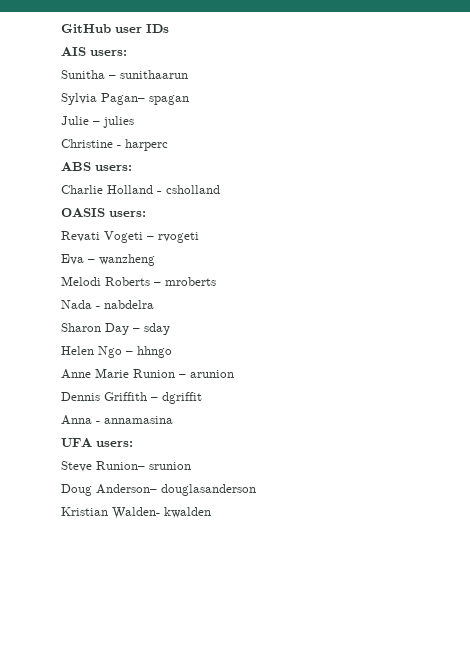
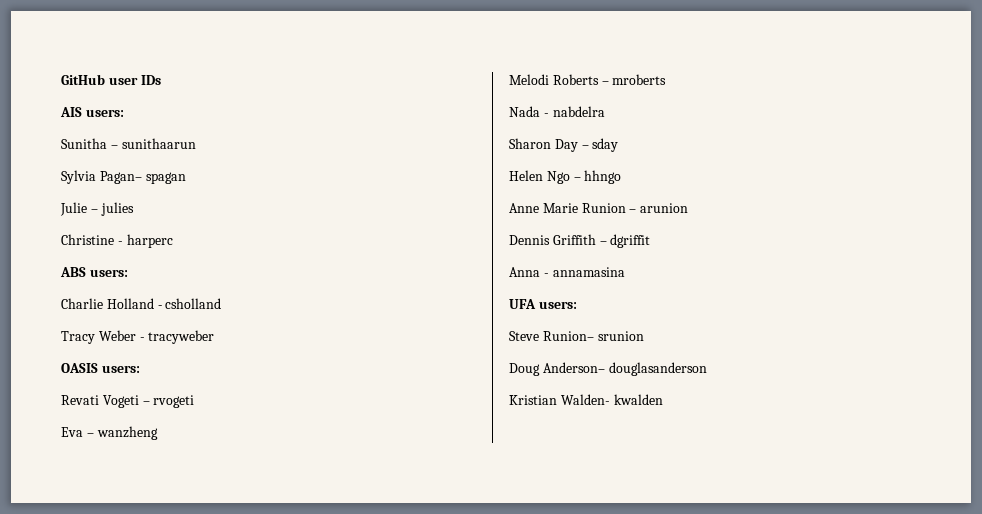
+ Tracy Weber - tracyweber

